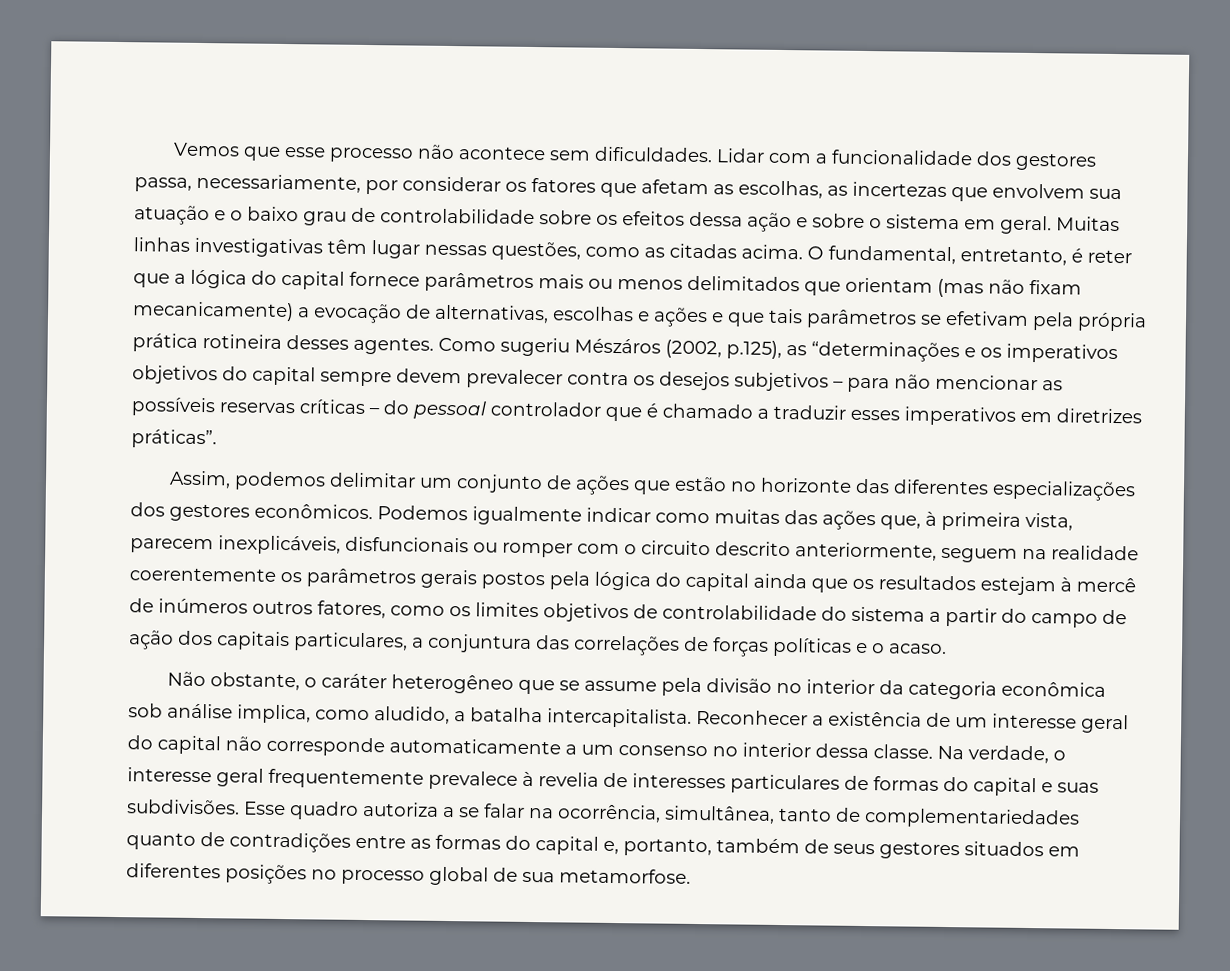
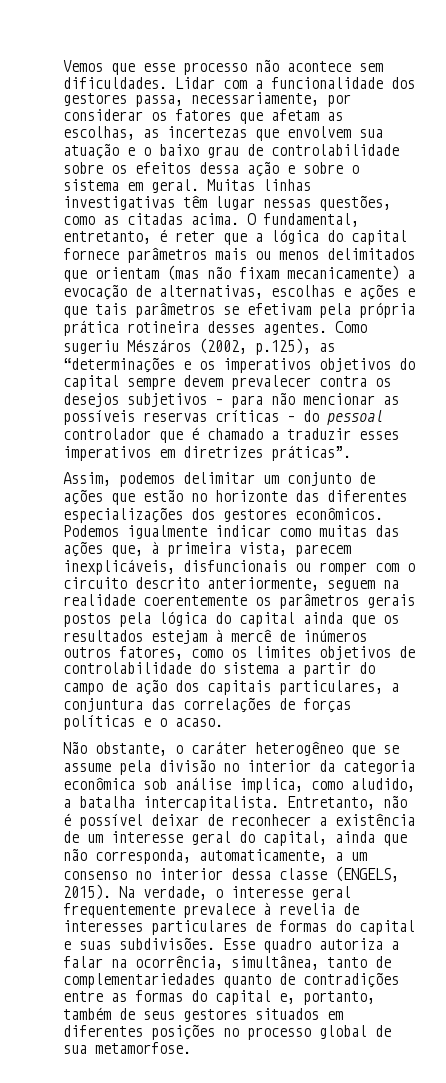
- Reconhecer a existência de um interesse geral do capital não corresponde automaticamente a um consenso no interior dessa classe.
+ Entretanto, não é possível deixar de reconhecer a existência de um interesse geral do capital, ainda que não corresponda, automaticamente, a um consenso no interior dessa classe (ENGELS, 2015).
- Esse quadro autoriza a se falar na ocorrência, simultânea, tanto de complementariedades quanto de contradições entre as formas do capital e, portanto, também de seus gestores situados em diferentes posições no processo global de sua metamorfose.
+ Esse quadro autoriza a falar na ocorrência, simultânea, tanto de complementariedades quanto de contradições entre as formas do capital e, portanto, também de seus gestores situados em diferentes posições no processo global de sua metamorfose.

